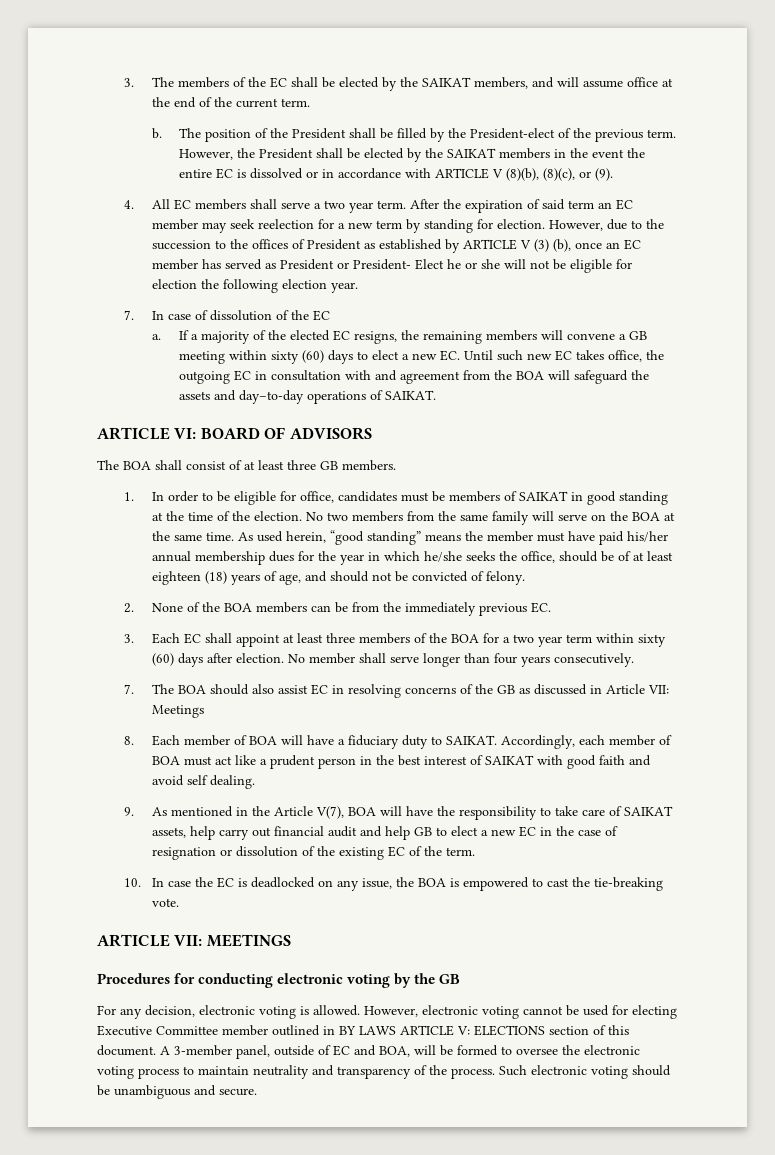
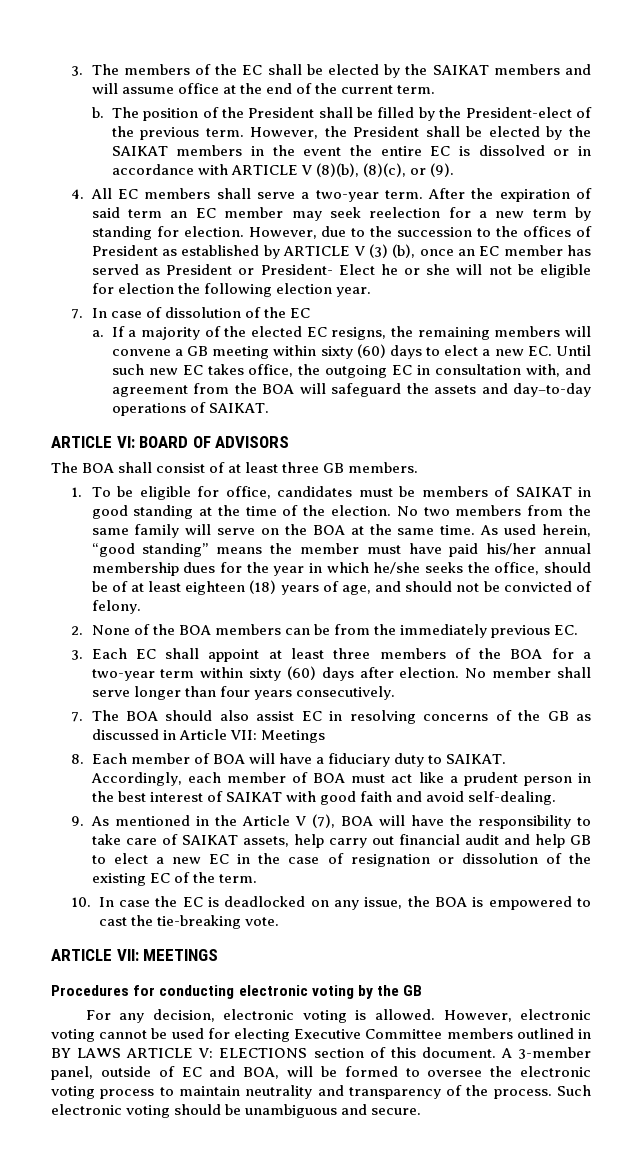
- 3. The members of the EC shall be elected by the SAIKAT members, and will assume office at the end of the current term.
+ 3. The members of the EC shall be elected by the SAIKAT members and will assume office at the end of the current term.
- 4. All EC members shall serve a two year term.
+ 4. All EC members shall serve a two-year term.
- If a majority of the elected EC resigns, the remaining members will convene a GB meeting within sixty (60) days to elect a new EC. Until such new EC takes office, the outgoing EC in consultation with and agreement from the BOA will safeguard the assets and day–to-day operations of SAIKAT.
+ If a majority of the elected EC resigns, the remaining members will convene a GB meeting within sixty (60) days to elect a new EC. Until such new EC takes office, the outgoing EC in consultation with, and agreement from the BOA will safeguard the assets and day–to-day operations of SAIKAT.
- 1. In order to be eligible for office, candidates must be members of SAIKAT in good standing at the time of the election.
+ 1. To be eligible for office, candidates must be members of SAIKAT in good standing at the time of the election.
- 3. Each EC shall appoint at least three members of the BOA for a two year term within sixty (60) days after election.
+ 3. Each EC shall appoint at least three members of the BOA for a two-year term within sixty (60) days after election.
- Accordingly, each member of BOA must act like a prudent person in the best interest of SAIKAT with good faith and avoid self dealing.
+ Accordingly, each member of BOA must act like a prudent person in the best interest of SAIKAT with good faith and avoid self-dealing.
- 9. As mentioned in the Article V(7), BOA will have the responsibility to take care of SAIKAT assets, help carry out financial audit and help GB to elect a new EC in the case of resignation or dissolution of the existing EC of the term.
+ 9. As mentioned in the Article V (7), BOA will have the responsibility to take care of SAIKAT assets, help carry out financial audit and help GB to elect a new EC in the case of resignation or dissolution of the existing EC of the term.
- However, electronic voting cannot be used for electing Executive Committee member outlined in BY LAWS ARTICLE V: ELECTIONS section of this document.
+ However, electronic voting cannot be used for electing Executive Committee members outlined in BY LAWS ARTICLE V: ELECTIONS section of this document.

